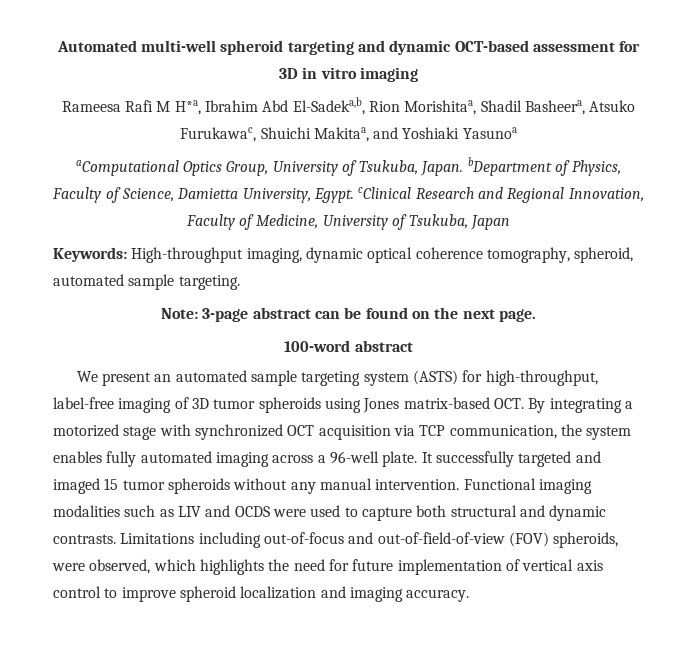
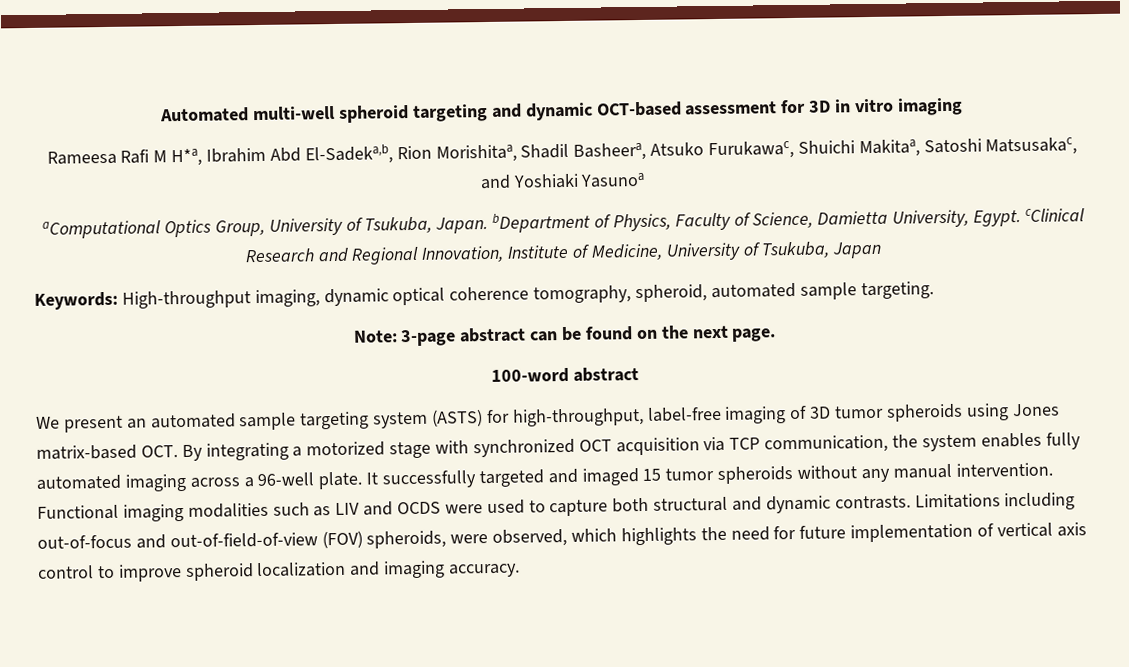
- Rameesa Rafi M H*a, Ibrahim Abd El-Sadeka,b, Rion Morishitaa, Shadil Basheera, Atsuko Furukawac, Shuichi Makitaa, and Yoshiaki Yasunoa
+ Rameesa Rafi M H*a, Ibrahim Abd El-Sadeka,b, Rion Morishitaa, Shadil Basheera, Atsuko Furukawac, Shuichi Makitaa, Satoshi Matsusakac, and Yoshiaki Yasunoa
- aComputational Optics Group, University of Tsukuba, Japan. bDepartment of Physics, Faculty of Science, Damietta University, Egypt. cClinical Research and Regional Innovation, Faculty of Medicine, University of Tsukuba, Japan
+ aComputational Optics Group, University of Tsukuba, Japan. bDepartment of Physics, Faculty of Science, Damietta University, Egypt. cClinical Research and Regional Innovation, Institute of Medicine, University of Tsukuba, Japan

